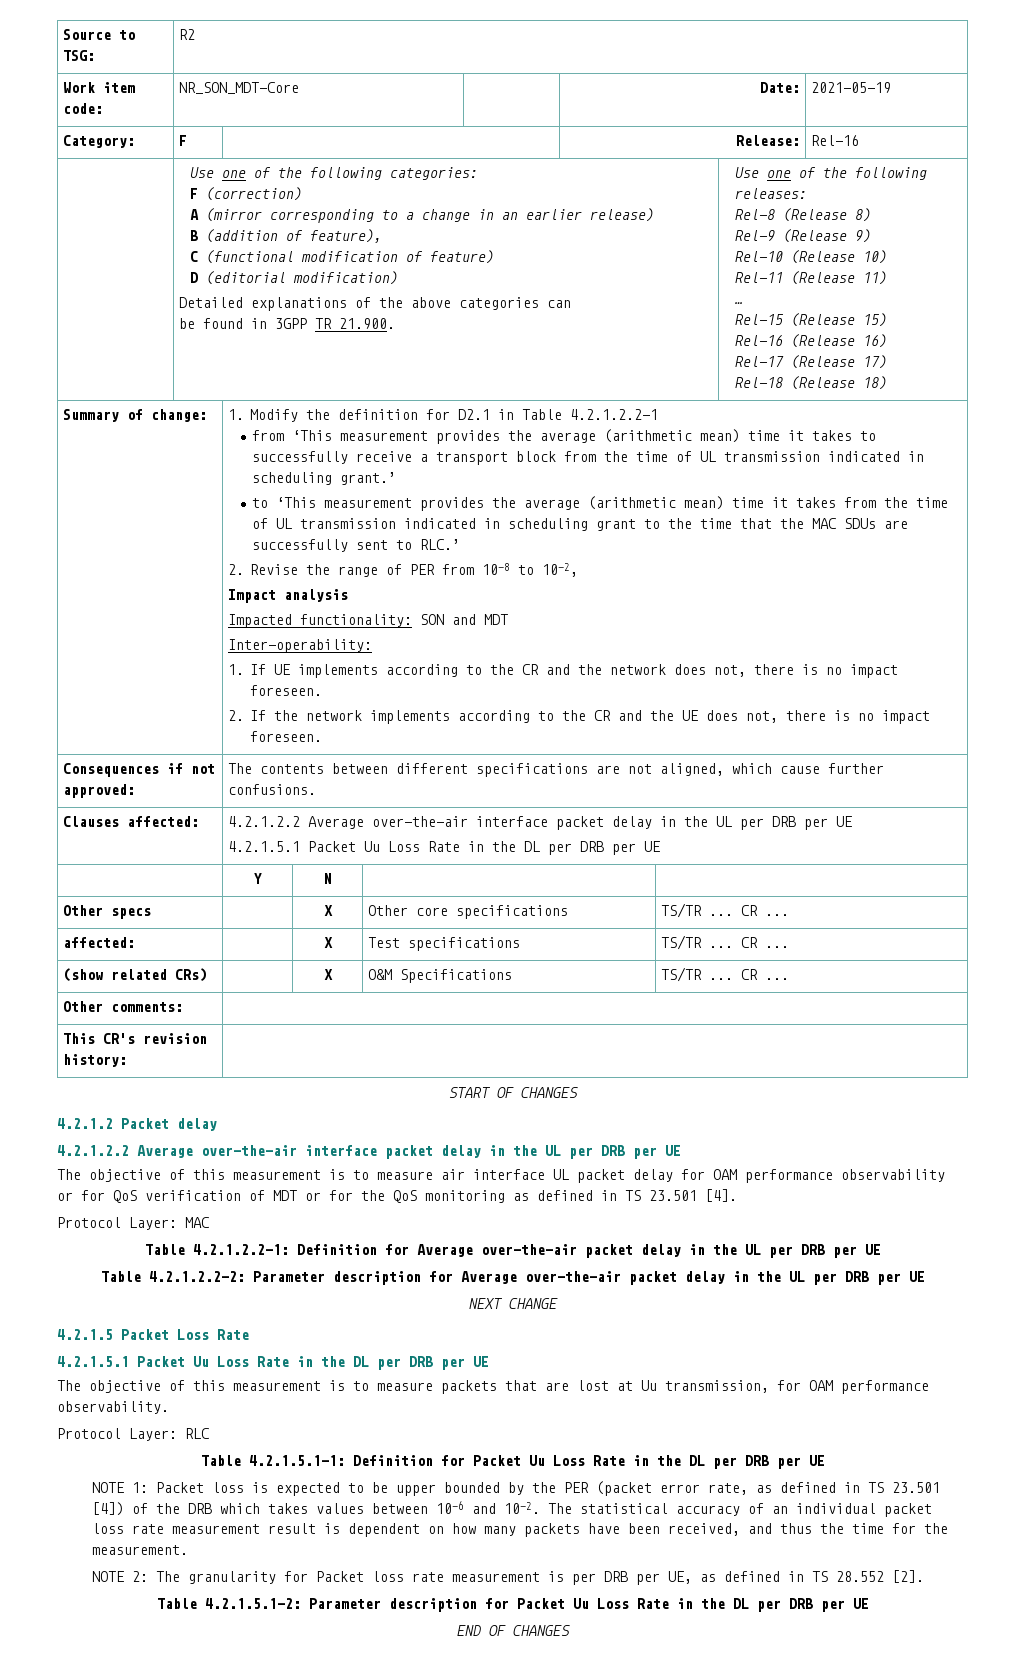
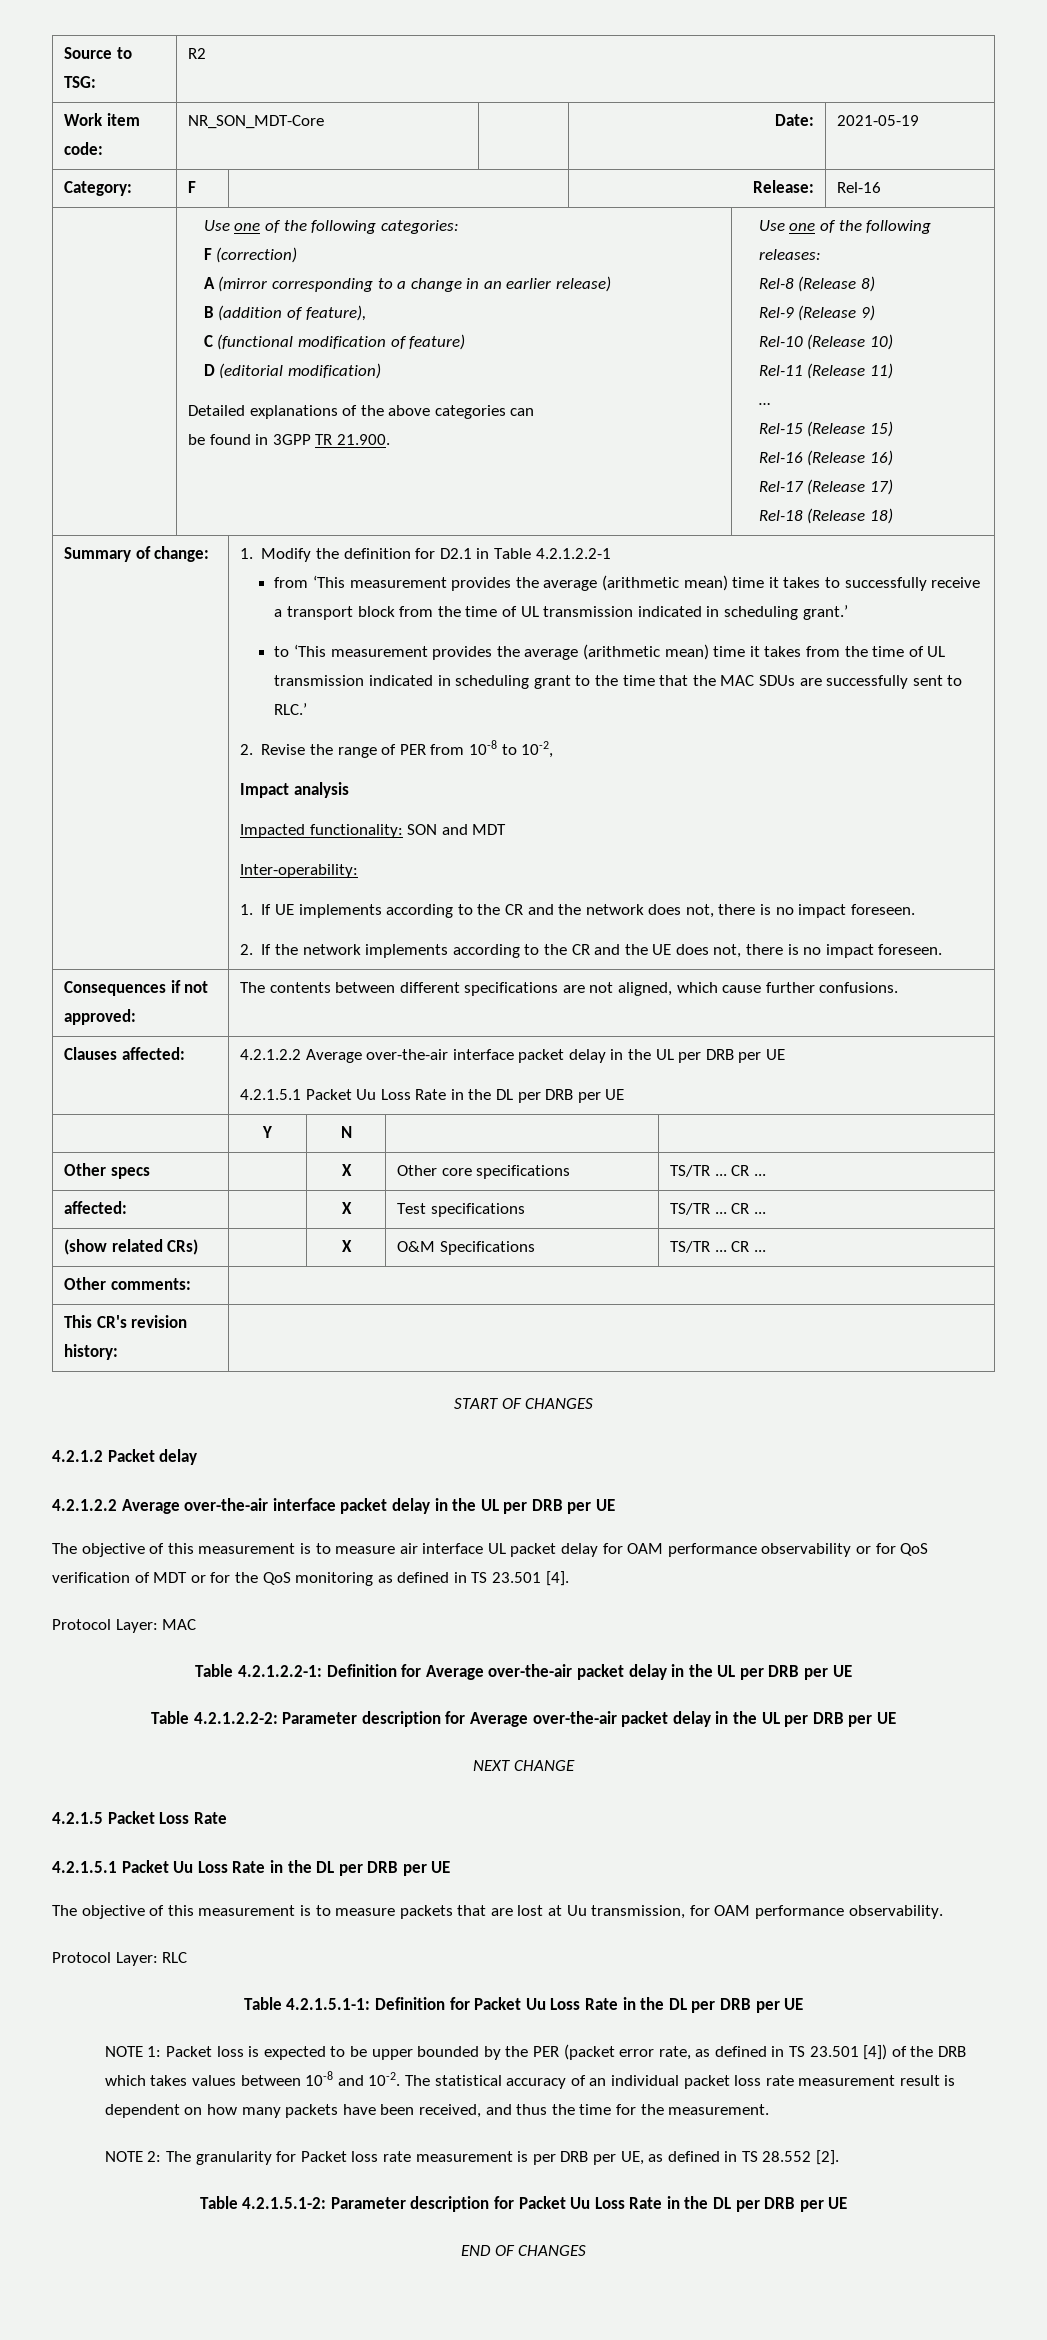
- NOTE 1: Packet loss is expected to be upper bounded by the PER (packet error rate, as defined in TS 23.501 [4]) of the DRB which takes values between 10-6 and 10-2.
+ NOTE 1: Packet loss is expected to be upper bounded by the PER (packet error rate, as defined in TS 23.501 [4]) of the DRB which takes values between 10-8 and 10-2.

